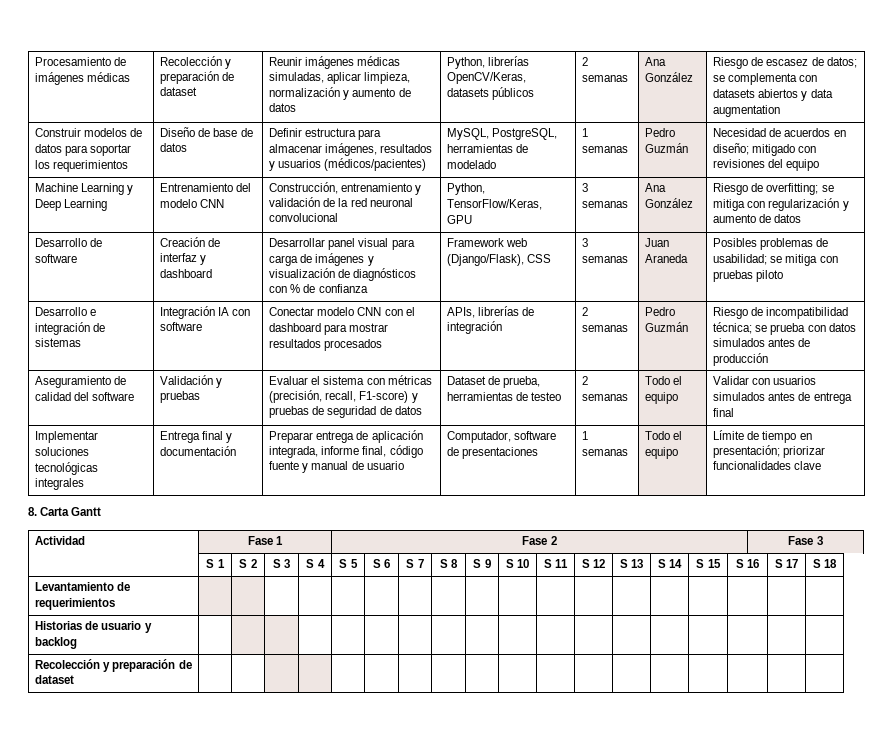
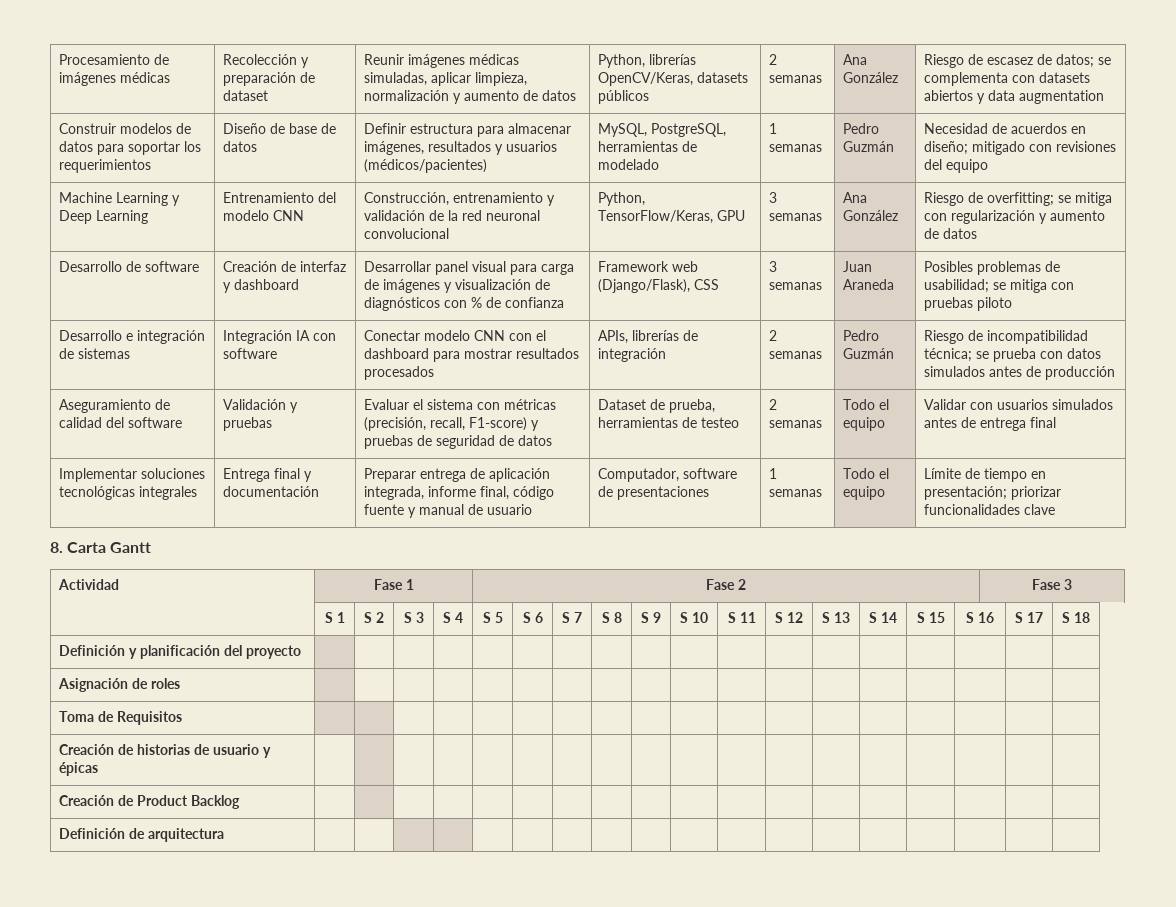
- Levantamiento de requerimientos | | | | | | | | | | | | | | | | | |
- Historias de usuario y backlog | | | | | | | | | | | | | | | | | |
- Recolección y preparación de dataset | | | | | | | | | | | | | | | | | |
+ Definición y planificación del proyecto | | | | | | | | | | | | | | | | | |
+ Asignación de roles | | | | | | | | | | | | | | | | | |
+ Toma de Requisitos | | | | | | | | | | | | | | | | | |
+ Creación de historias de usuario y épicas | | | | | | | | | | | | | | | | | |
+ Creación de Product Backlog | | | | | | | | | | | | | | | | | |
+ Definición de arquitectura | | | | | | | | | | | | | | | | | |

